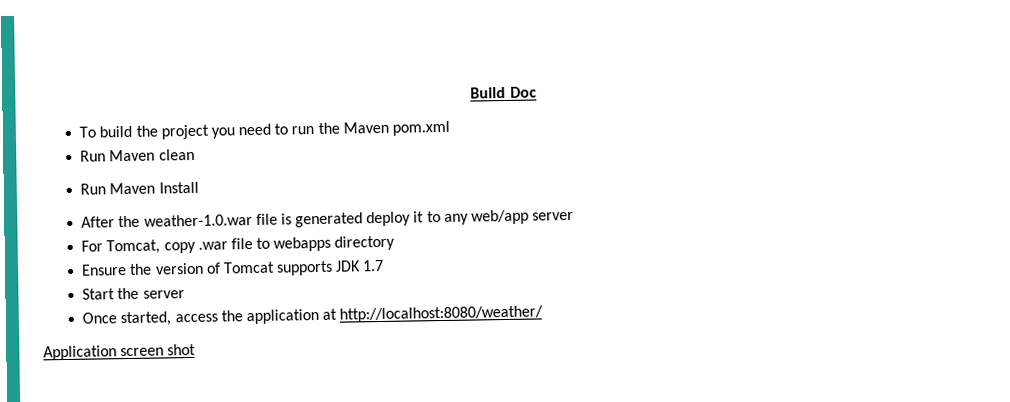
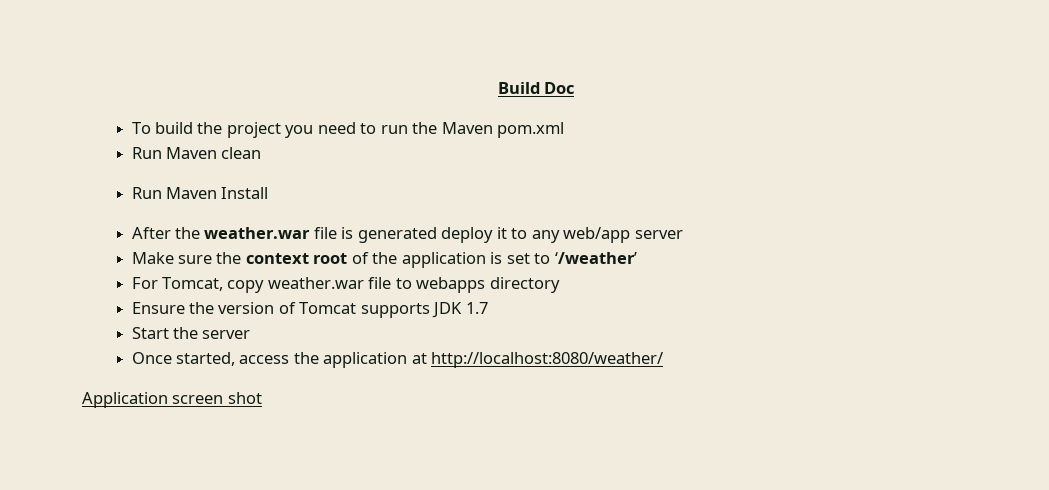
- After the weather-1.0.war file is generated deploy it to any web/app server
+ After the weather.war file is generated deploy it to any web/app server
+ Make sure the context root of the application is set to ‘/weather’
- For Tomcat, copy .war file to webapps directory
+ For Tomcat, copy weather.war file to webapps directory

